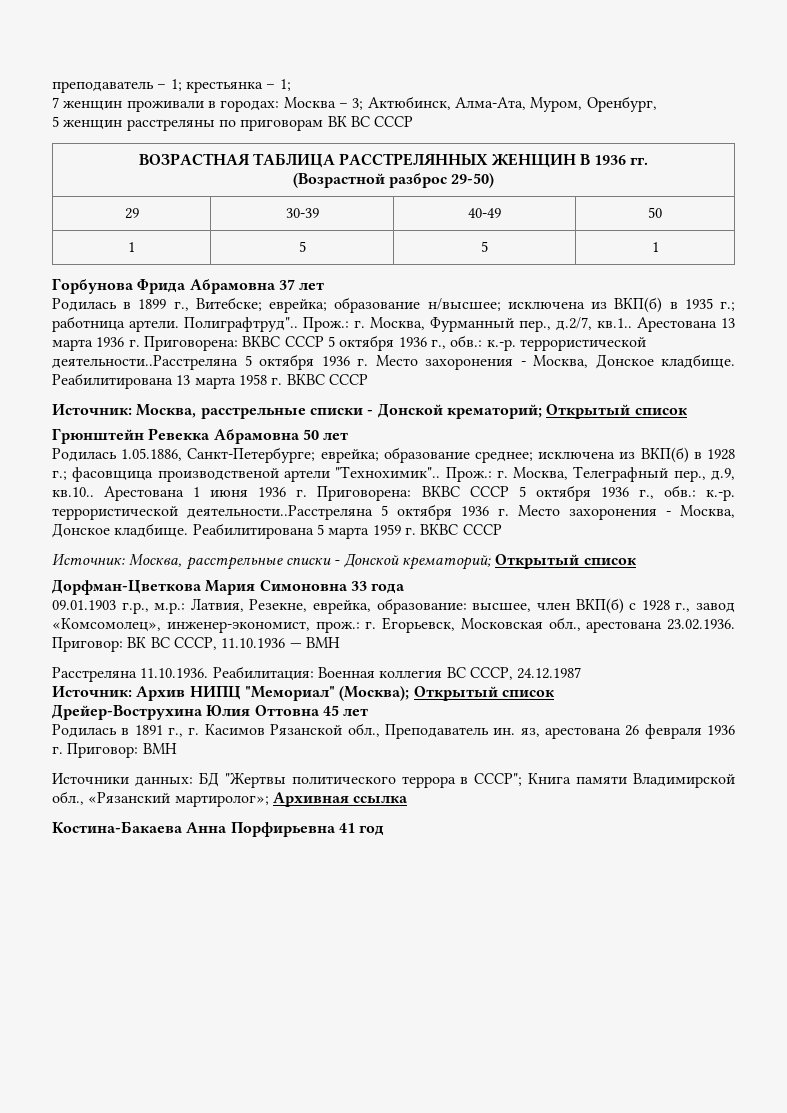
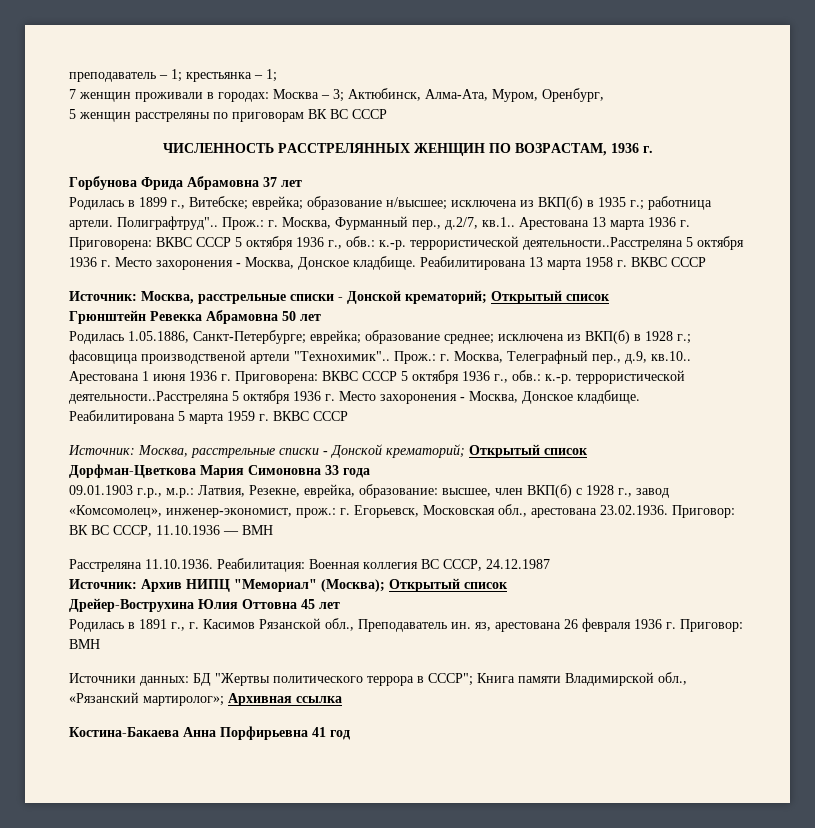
- ВОЗРАСТНАЯ ТАБЛИЦА РАССТРЕЛЯННЫХ ЖЕНЩИН В 1936 гг.
- (Возрастной разброс 29-50)
- 29 | 30-39 | 40-49 | 50
- 1 | 5 | 5 | 1
+ ЧИСЛЕННОСТЬ РАССТРЕЛЯННЫХ ЖЕНЩИН ПО ВОЗРАСТАМ, 1936 г.

